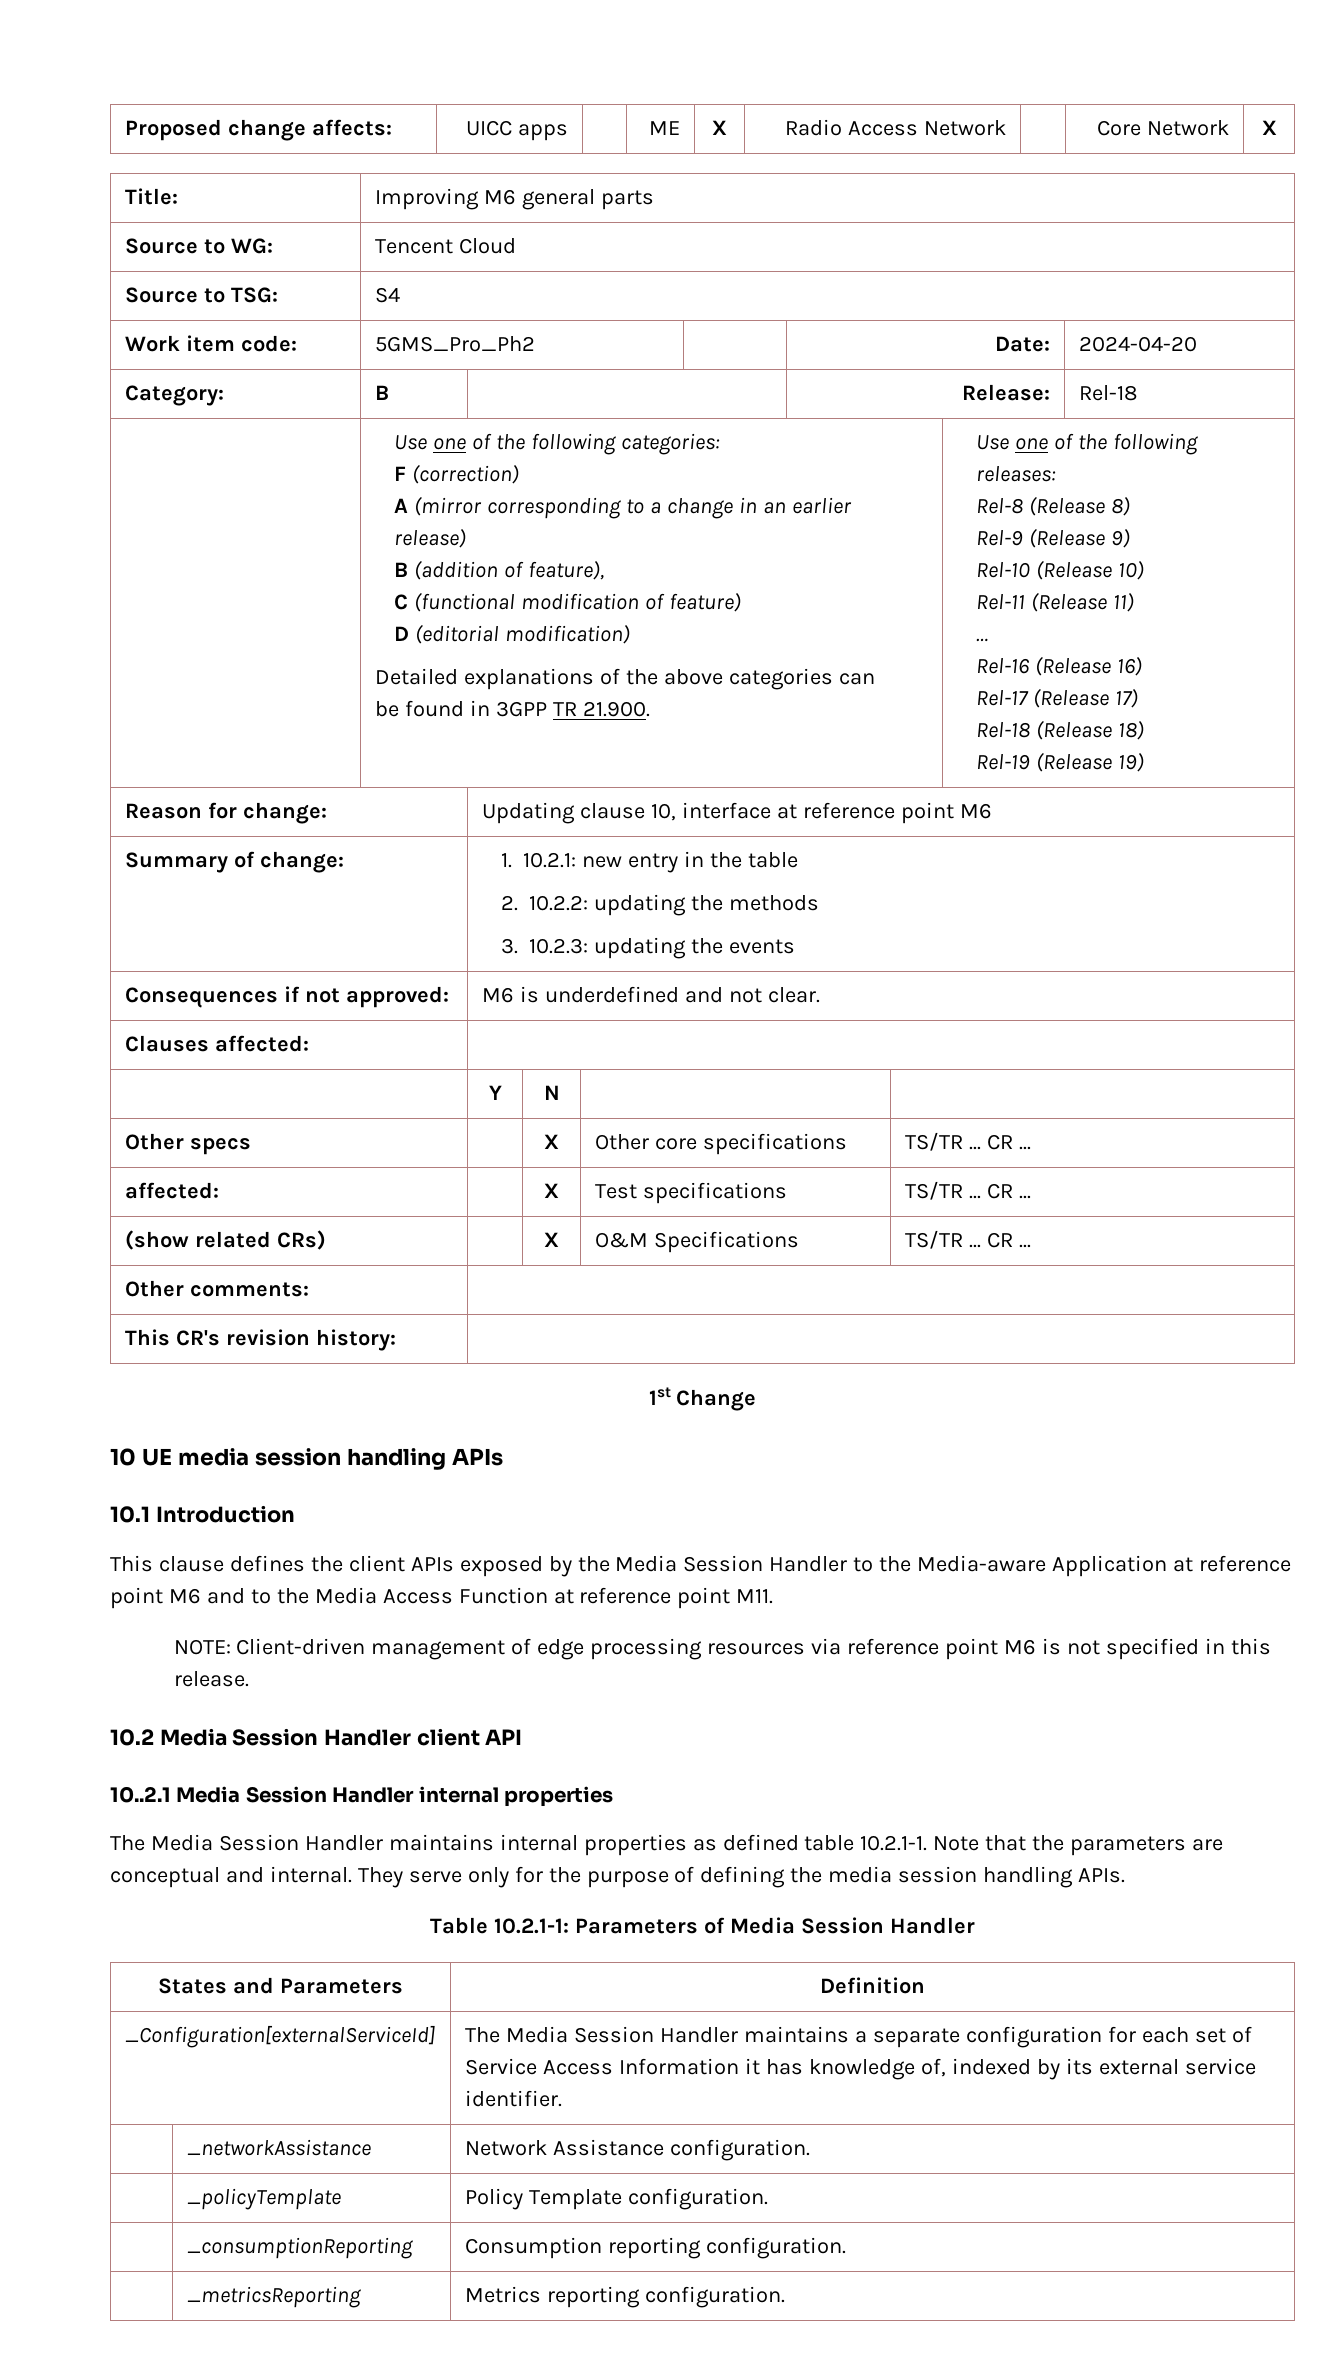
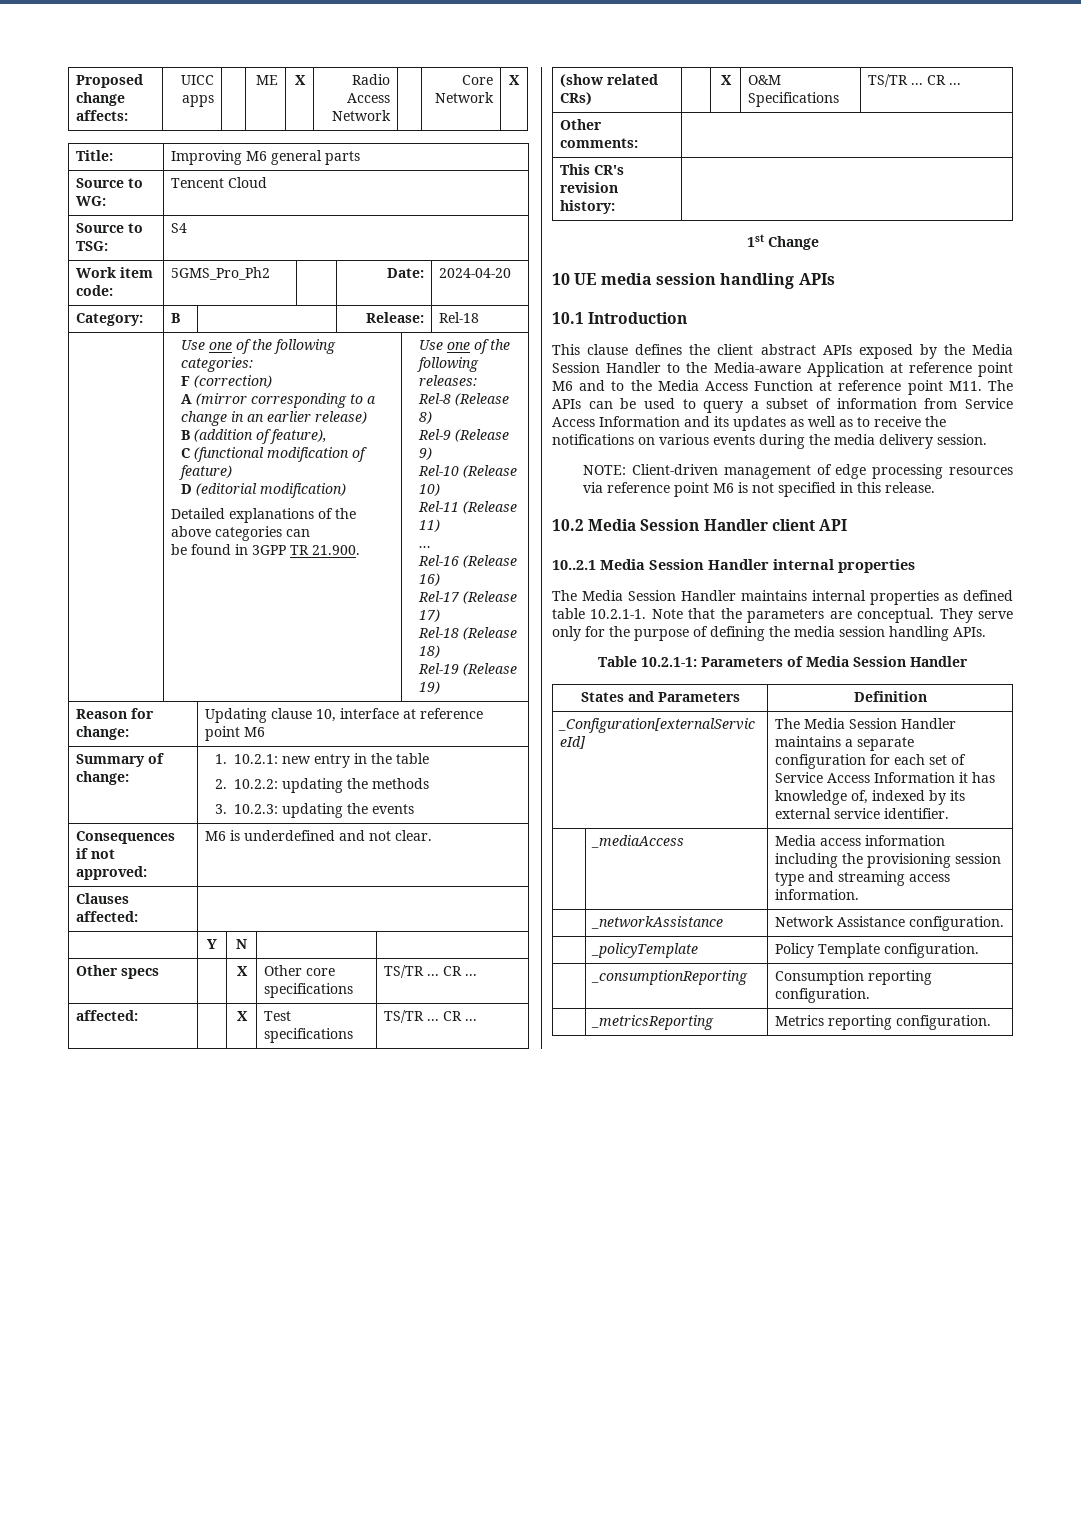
- This clause defines the client APIs exposed by the Media Session Handler to the Media-aware Application at reference point M6 and to the Media Access Function at reference point M11.
+ This clause defines the client abstract APIs exposed by the Media Session Handler to the Media-aware Application at reference point M6 and to the Media Access Function at reference point M11. The APIs can be used to query a subset of information from Service Access Information and its updates as well as to receive the notifications on various events during the media delivery session.
- The Media Session Handler maintains internal properties as defined table 10.2.1-1. Note that the parameters are conceptual and internal.
+ The Media Session Handler maintains internal properties as defined table 10.2.1-1. Note that the parameters are conceptual.
+ | _mediaAccess | Media access information including the provisioning session type and streaming access information.

